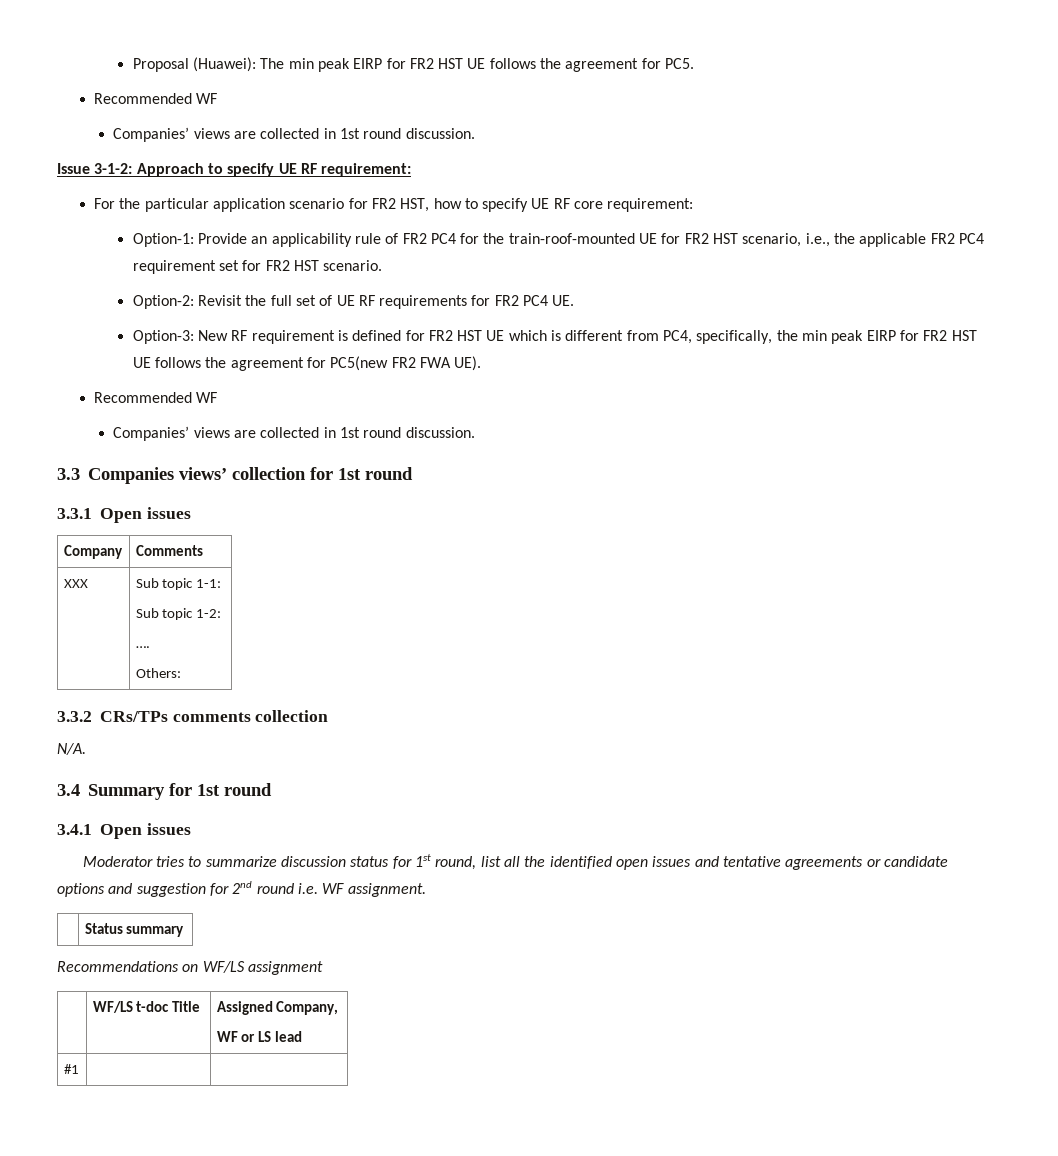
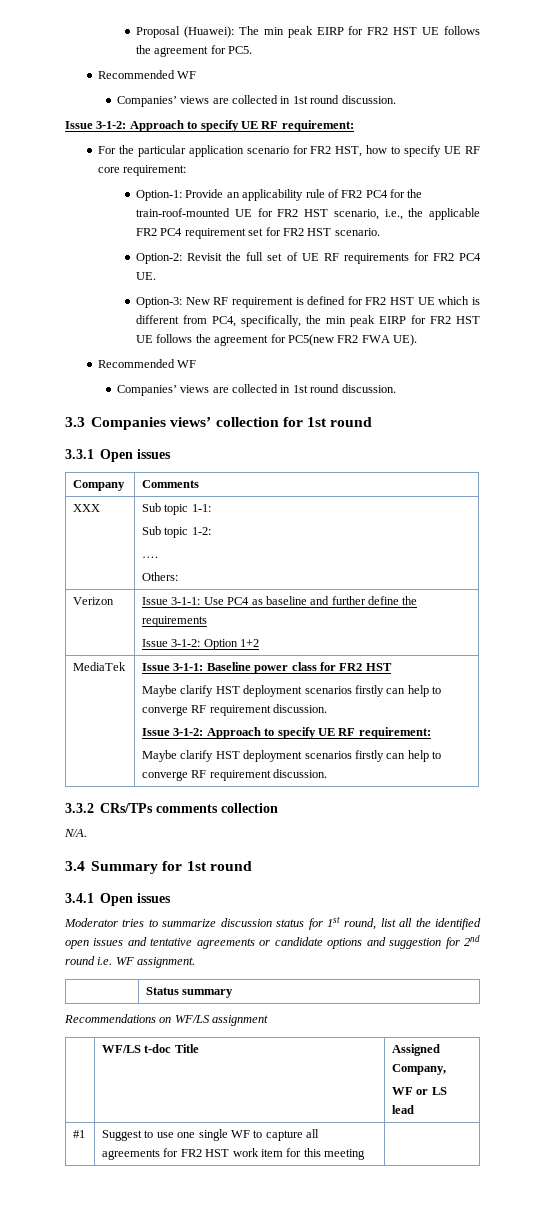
+ Verizon | Issue 3-1-1: Use PC4 as baseline and further define the requirements
+ Issue 3-1-2: Option 1+2
+ MediaTek | Issue 3-1-1: Baseline power class for FR2 HST
+ Maybe clarify HST deployment scenarios firstly can help to converge RF requirement discussion.
+ Issue 3-1-2: Approach to specify UE RF requirement:
+ Maybe clarify HST deployment scenarios firstly can help to converge RF requirement discussion.
- #1 | |
+ #1 | Suggest to use one single WF to capture all agreements for FR2 HST work item for this meeting |

